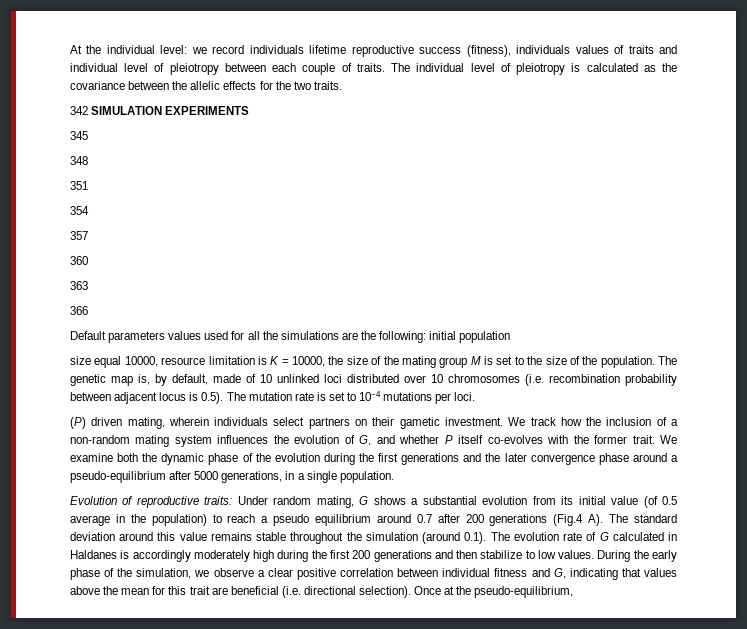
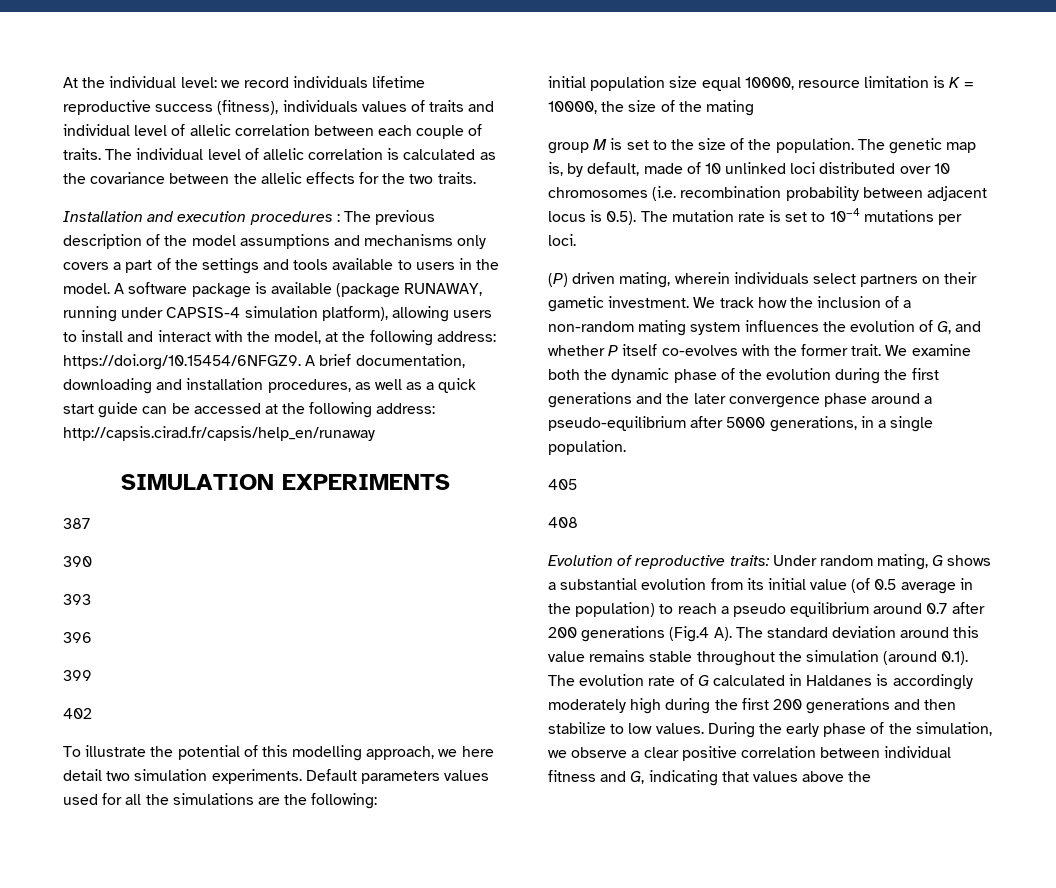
- At the individual level: we record individuals lifetime reproductive success (fitness), individuals values of traits and individual level of pleiotropy between each couple of traits.
+ At the individual level: we record individuals lifetime reproductive success (fitness), individuals values of traits and individual level of allelic correlation between each couple of traits.
- The individual level of pleiotropy is calculated as the covariance between the allelic effects for the two traits.
+ The individual level of allelic correlation is calculated as the covariance between the allelic effects for the two traits.
- 342 SIMULATION EXPERIMENTS
- 345
- 348
- 351
- 354
- 357
- 360
- 363
- 366
- Default parameters values used for all the simulations are the following: initial population
- size equal 10000, resource limitation is K = 10000, the size of the mating group M is set to the size of the population.
+ Installation and execution procedures : The previous description of the model assumptions and mechanisms only covers a part of the settings and tools available to users in the model. A software package is available (package RUNAWAY, running under CAPSIS-4 simulation platform), allowing users to install and interact with the model, at the following address: https://doi.org/10.15454/6NFGZ9. A brief documentation, downloading and installation procedures, as well as a quick start guide can be accessed at the following address: http://capsis.cirad.fr/capsis/help_en/runaway
+ SIMULATION EXPERIMENTS
+ 387
+ 390
+ 393
+ 396
+ 399
+ 402
+ To illustrate the potential of this modelling approach, we here detail two simulation experiments. Default parameters values used for all the simulations are the following:
+ initial population size equal 10000, resource limitation is K = 10000, the size of the mating
+ group M is set to the size of the population.
+ 405
+ 408
- During the early phase of the simulation, we observe a clear positive correlation between individual fitness and G, indicating that values above the mean for this trait are beneficial (i.e. directional selection). Once at the pseudo-equilibrium,
+ During the early phase of the simulation, we observe a clear positive correlation between individual fitness and G, indicating that values above the

